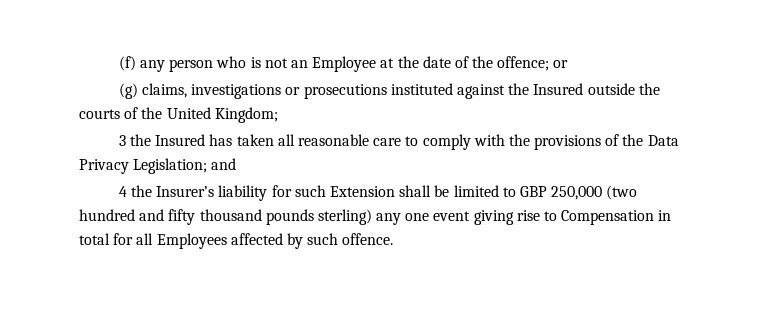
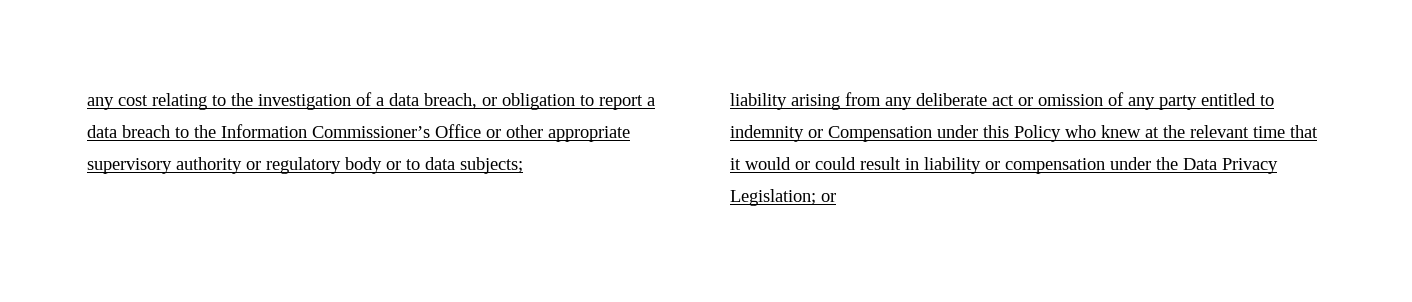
- (f) any person who is not an Employee at the date of the offence; or
- (g) claims, investigations or prosecutions instituted against the Insured outside the courts of the United Kingdom;
- 3 the Insured has taken all reasonable care to comply with the provisions of the Data Privacy Legislation; and
- 4 the Insurer’s liability for such Extension shall be limited to GBP 250,000 (two hundred and fifty thousand pounds sterling) any one event giving rise to Compensation in total for all Employees affected by such offence.
+ any cost relating to the investigation of a data breach, or obligation to report a data breach to the Information Commissioner’s Office or other appropriate supervisory authority or regulatory body or to data subjects;
+ liability arising from any deliberate act or omission of any party entitled to indemnity or Compensation under this Policy who knew at the relevant time that it would or could result in liability or compensation under the Data Privacy Legislation; or

